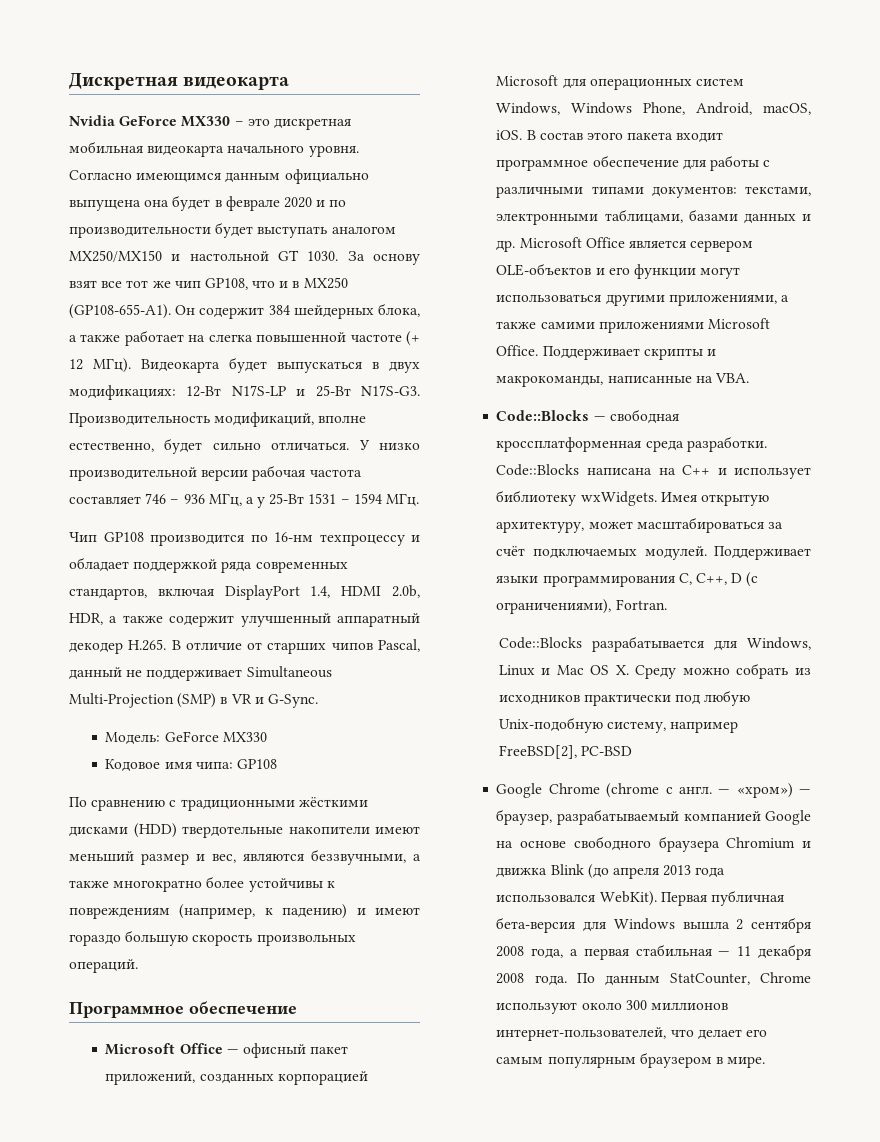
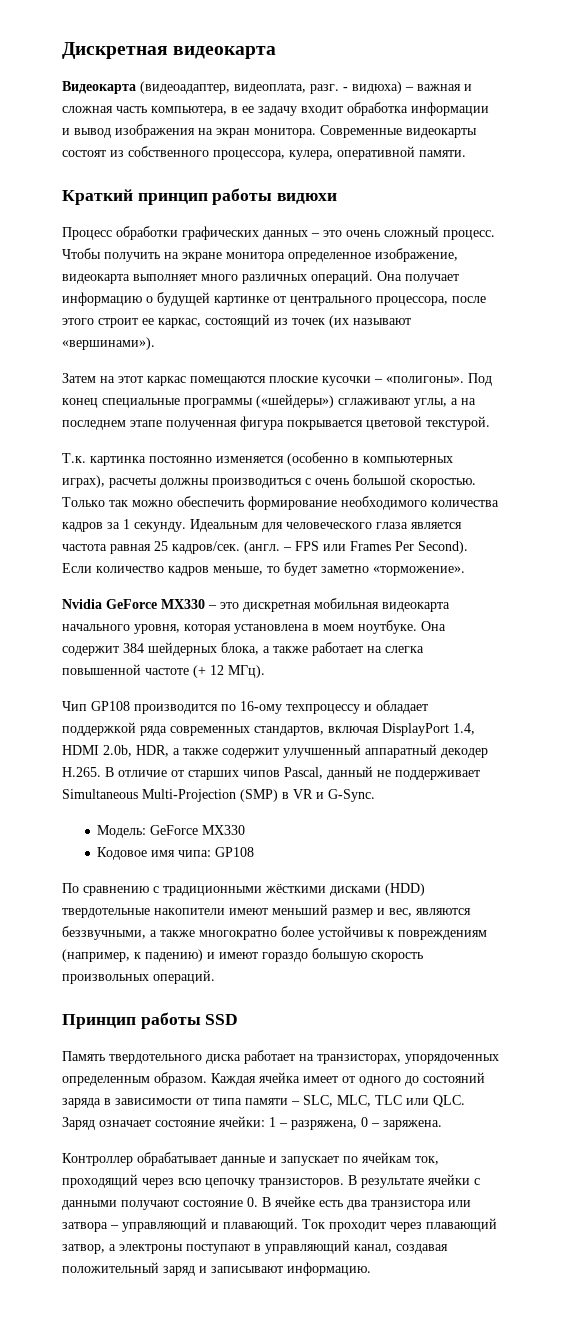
+ Видеокарта (видеоадаптер, видеоплата, разг. - видюха) – важная и сложная часть компьютера, в ее задачу входит обработка информации и вывод изображения на экран монитора. Современные видеокарты состоят из собственного процессора, кулера, оперативной памяти.
+ Краткий принцип работы видюхи
+ Процесс обработки графических данных – это очень сложный процесс. Чтобы получить на экране монитора определенное изображение, видеокарта выполняет много различных операций. Она получает информацию о будущей картинке от центрального процессора, после этого строит ее каркас, состоящий из точек (их называют «вершинами»).
+ Затем на этот каркас помещаются плоские кусочки – «полигоны». Под конец специальные программы («шейдеры») сглаживают углы, а на последнем этапе полученная фигура покрывается цветовой текстурой.
+ Т.к. картинка постоянно изменяется (особенно в компьютерных играх), расчеты должны производиться с очень большой скоростью. Только так можно обеспечить формирование необходимого количества кадров за 1 секунду. Идеальным для человеческого глаза является частота равная 25 кадров/сек. (англ. – FPS или Frames Per Second). Если количество кадров меньше, то будет заметно «торможение».
- Nvidia GeForce MX330 – это дискретная мобильная видеокарта начального уровня. Согласно имеющимся данным официально выпущена она будет в феврале 2020 и по производительности будет выступать аналогом MX250/MX150 и настольной GT 1030. За основу взят все тот же чип GP108, что и в MX250 (GP108-655-A1). Он содержит 384 шейдерных блока, а также работает на слегка повышенной частоте (+ 12 МГц). Видеокарта будет выпускаться в двух модификациях: 12-Вт N17S-LP и 25-Вт N17S-G3. Производительность модификаций, вполне естественно, будет сильно отличаться. У низко производительной версии рабочая частота составляет 746 – 936 МГц, а у 25-Вт 1531 – 1594 МГц.
+ Nvidia GeForce MX330 – это дискретная мобильная видеокарта начального уровня, которая установлена в моем ноутбуке. Она содержит 384 шейдерных блока, а также работает на слегка повышенной частоте (+ 12 МГц).
- Чип GP108 производится по 16-нм техпроцессу и обладает поддержкой ряда современных стандартов, включая DisplayPort 1.4, HDMI 2.0b, HDR, а также содержит улучшенный аппаратный декодер H.265. В отличие от старших чипов Pascal, данный не поддерживает Simultaneous Multi-Projection (SMP) в VR и G-Sync.
+ Чип GP108 производится по 16-ому техпроцессу и обладает поддержкой ряда современных стандартов, включая DisplayPort 1.4, HDMI 2.0b, HDR, а также содержит улучшенный аппаратный декодер H.265. В отличие от старших чипов Pascal, данный не поддерживает Simultaneous Multi-Projection (SMP) в VR и G-Sync.
- Программное обеспечение
- Microsoft Office — офисный пакет приложений, созданных корпорацией Microsoft для операционных систем Windows, Windows Phone, Android, macOS, iOS. В состав этого пакета входит программное обеспечение для работы с различными типами документов: текстами, электронными таблицами, базами данных и др. Microsoft Office является сервером OLE-объектов и его функции могут использоваться другими приложениями, а также самими приложениями Microsoft Office. Поддерживает скрипты и макрокоманды, написанные на VBA.
- Code::Blocks — свободная кроссплатформенная среда разработки. Code::Blocks написана на C++ и использует библиотеку wxWidgets. Имея открытую архитектуру, может масштабироваться за счёт подключаемых модулей. Поддерживает языки программирования С, C++, D (с ограничениями), Fortran.
- Code::Blocks разрабатывается для Windows, Linux и Mac OS X. Среду можно собрать из исходников практически под любую Unix-подобную систему, например FreeBSD[2], PC-BSD
- Google Chrome (chrome с англ. — «хром») — браузер, разрабатываемый компанией Google на основе свободного браузера Chromium и движка Blink (до апреля 2013 года использовался WebKit). Первая публичная бета-версия для Windows вышла 2 сентября 2008 года, а первая стабильная — 11 декабря 2008 года. По данным StatCounter, Chrome используют около 300 миллионов интернет-пользователей, что делает его самым популярным браузером в мире.
+ Принцип работы SSD
+ Память твердотельного диска работает на транзисторах, упорядоченных определенным образом. Каждая ячейка имеет от одного до состояний заряда в зависимости от типа памяти – SLC, MLC, TLC или QLC. Заряд означает состояние ячейки: 1 – разряжена, 0 – заряжена.
+ Контроллер обрабатывает данные и запускает по ячейкам ток, проходящий через всю цепочку транзисторов. В результате ячейки с данными получают состояние 0. В ячейке есть два транзистора или затвора – управляющий и плавающий. Ток проходит через плавающий затвор, а электроны поступают в управляющий канал, создавая положительный заряд и записывают информацию.

